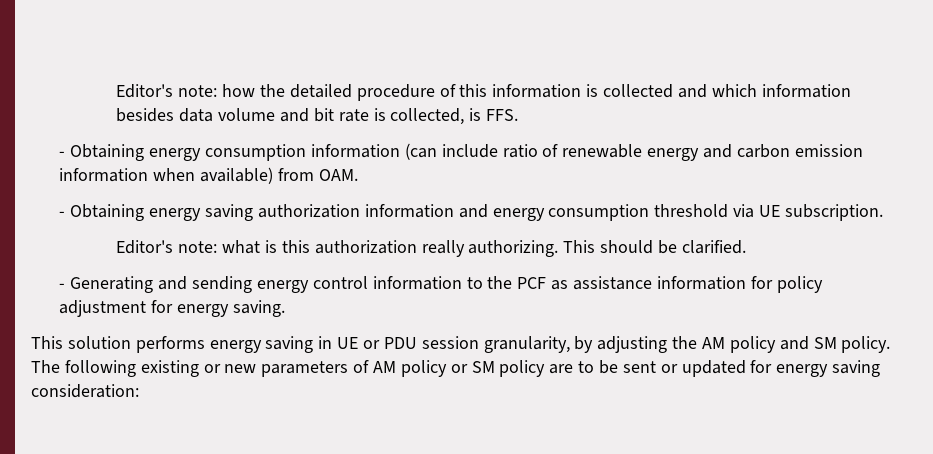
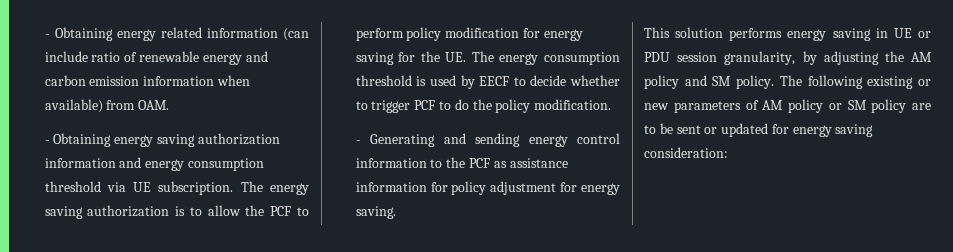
- Editor's note: how the detailed procedure of this information is collected and which information besides data volume and bit rate is collected, is FFS.
- - Obtaining energy consumption information (can include ratio of renewable energy and carbon emission information when available) from OAM.
+ - Obtaining energy related information (can include ratio of renewable energy and carbon emission information when available) from OAM.
- - Obtaining energy saving authorization information and energy consumption threshold via UE subscription.
- Editor's note: what is this authorization really authorizing. This should be clarified.
+ - Obtaining energy saving authorization information and energy consumption threshold via UE subscription. The energy saving authorization is to allow the PCF to perform policy modification for energy saving for the UE. The energy consumption threshold is used by EECF to decide whether to trigger PCF to do the policy modification.

